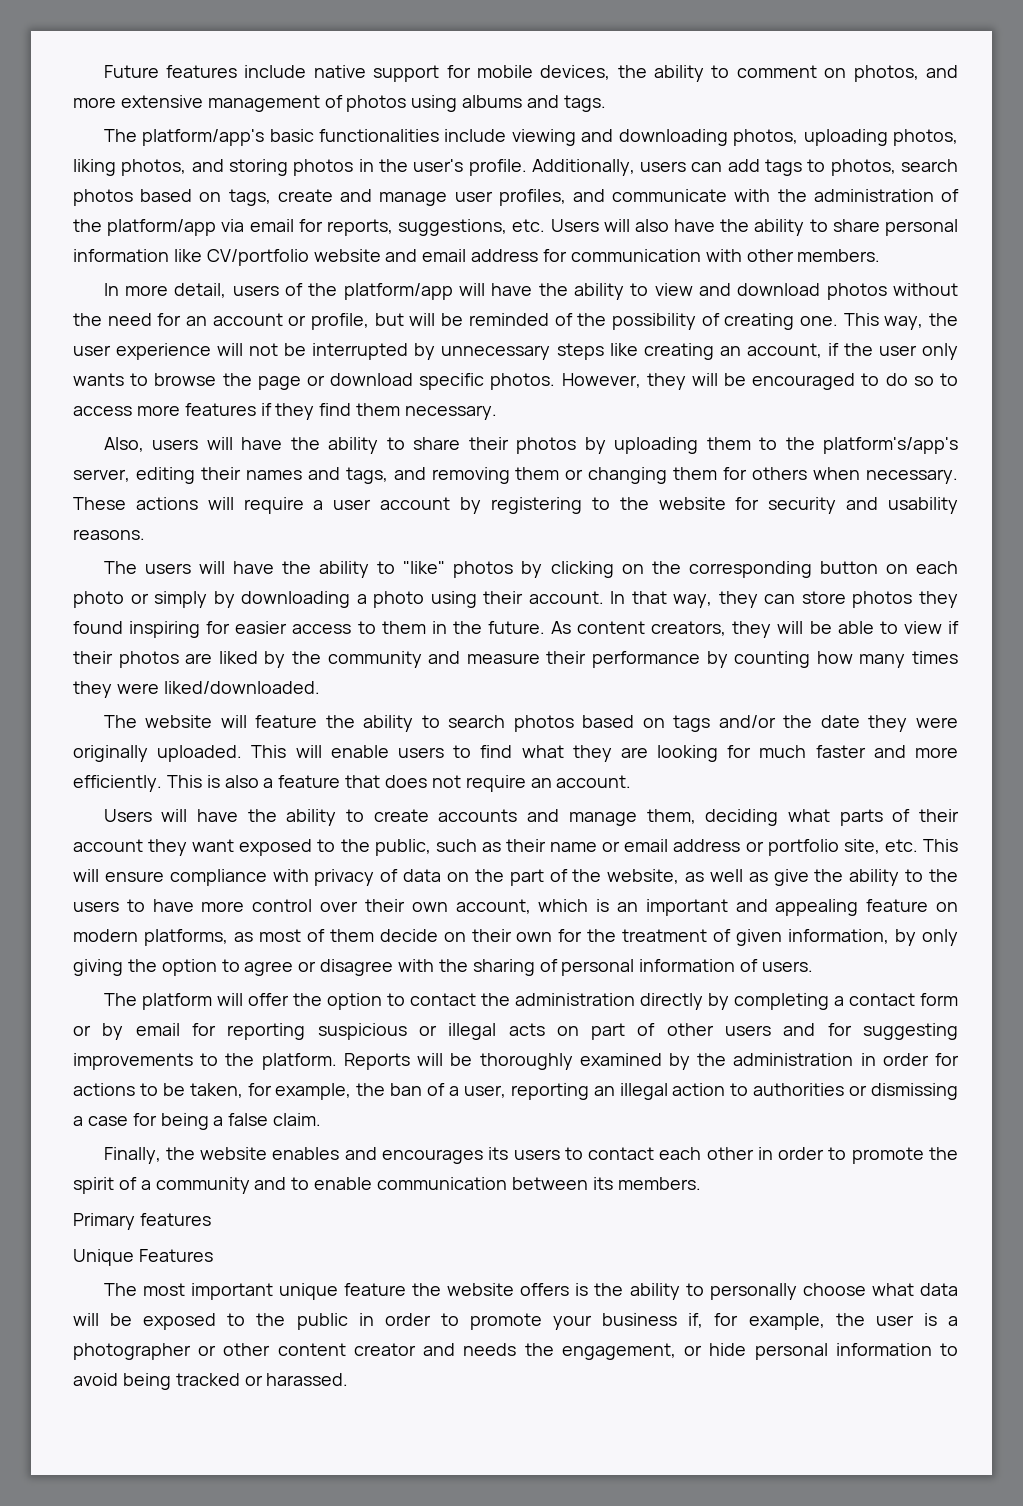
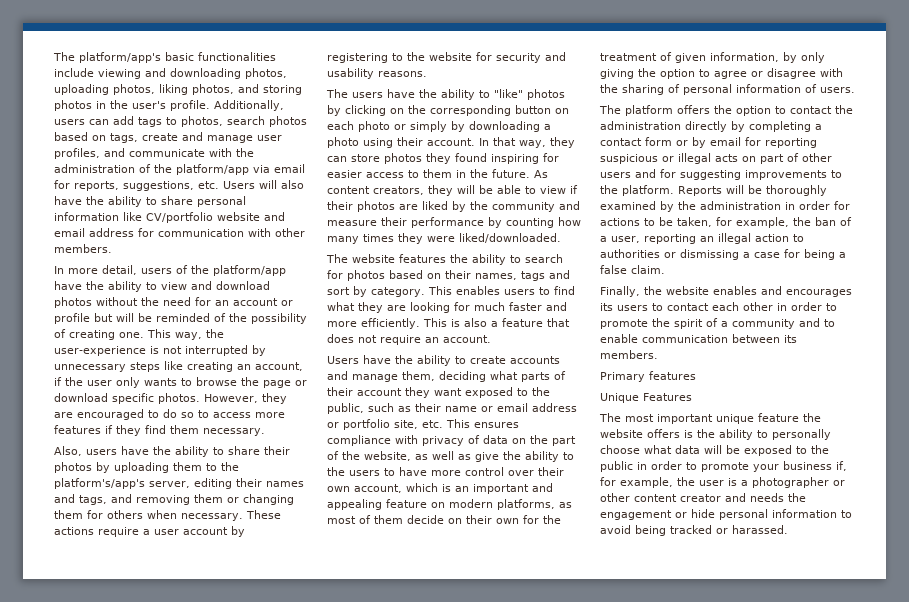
- Future features include native support for mobile devices, the ability to comment on photos, and more extensive management of photos using albums and tags.
- In more detail, users of the platform/app will have the ability to view and download photos without the need for an account or profile, but will be reminded of the possibility of creating one.
+ In more detail, users of the platform/app have the ability to view and download photos without the need for an account or profile but will be reminded of the possibility of creating one.
- This way, the user experience will not be interrupted by unnecessary steps like creating an account, if the user only wants to browse the page or download specific photos.
+ This way, the user-experience is not interrupted by unnecessary steps like creating an account, if the user only wants to browse the page or download specific photos.
- However, they will be encouraged to do so to access more features if they find them necessary.
+ However, they are encouraged to do so to access more features if they find them necessary.
- Also, users will have the ability to share their photos by uploading them to the platform's/app's server, editing their names and tags, and removing them or changing them for others when necessary.
+ Also, users have the ability to share their photos by uploading them to the platform's/app's server, editing their names and tags, and removing them or changing them for others when necessary.
- These actions will require a user account by registering to the website for security and usability reasons.
+ These actions require a user account by registering to the website for security and usability reasons.
- The users will have the ability to "like" photos by clicking on the corresponding button on each photo or simply by downloading a photo using their account.
+ The users have the ability to "like" photos by clicking on the corresponding button on each photo or simply by downloading a photo using their account.
- The website will feature the ability to search photos based on tags and/or the date they were originally uploaded. This will enable users to find what they are looking for much faster and more efficiently.
+ The website features the ability to search for photos based on their names, tags and sort by category. This enables users to find what they are looking for much faster and more efficiently.
- Users will have the ability to create accounts and manage them, deciding what parts of their account they want exposed to the public, such as their name or email address or portfolio site, etc. This will ensure compliance with privacy of data on the part of the website, as well as give the ability to the users to have more control over their own account, which is an important and appealing feature on modern platforms, as most of them decide on their own for the treatment of given information, by only giving the option to agree or disagree with the sharing of personal information of users.
+ Users have the ability to create accounts and manage them, deciding what parts of their account they want exposed to the public, such as their name or email address or portfolio site, etc. This ensures compliance with privacy of data on the part of the website, as well as give the ability to the users to have more control over their own account, which is an important and appealing feature on modern platforms, as most of them decide on their own for the treatment of given information, by only giving the option to agree or disagree with the sharing of personal information of users.
- The platform will offer the option to contact the administration directly by completing a contact form or by email for reporting suspicious or illegal acts on part of other users and for suggesting improvements to the platform.
+ The platform offers the option to contact the administration directly by completing a contact form or by email for reporting suspicious or illegal acts on part of other users and for suggesting improvements to the platform.
- The most important unique feature the website offers is the ability to personally choose what data will be exposed to the public in order to promote your business if, for example, the user is a photographer or other content creator and needs the engagement, or hide personal information to avoid being tracked or harassed.
+ The most important unique feature the website offers is the ability to personally choose what data will be exposed to the public in order to promote your business if, for example, the user is a photographer or other content creator and needs the engagement or hide personal information to avoid being tracked or harassed.

